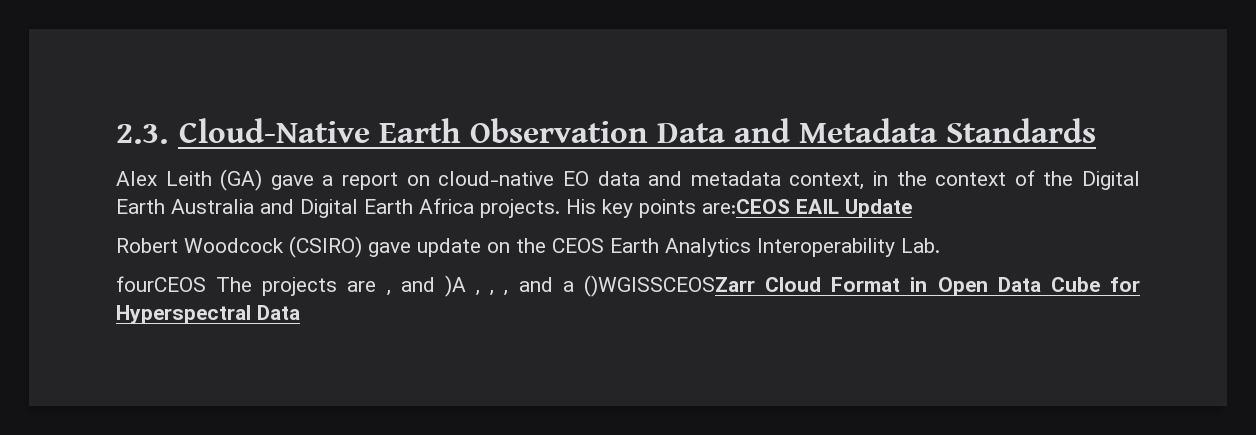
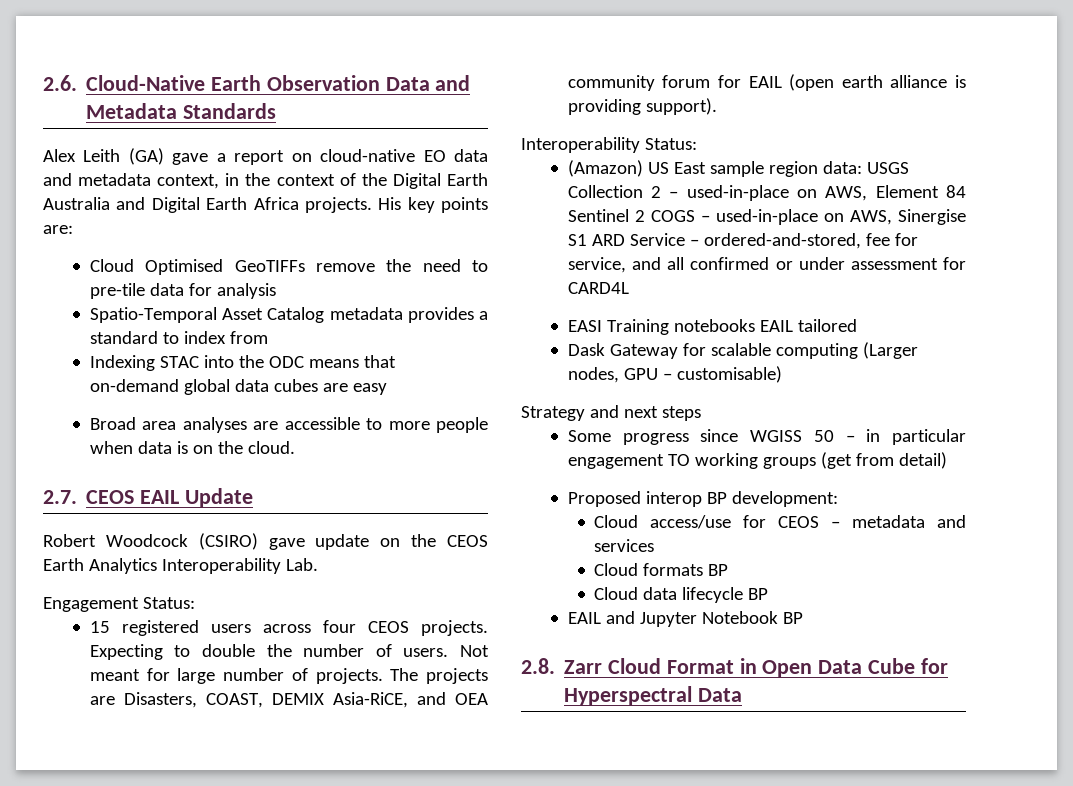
- 2.3. Cloud-Native Earth Observation Data and Metadata Standards
+ 2.6. Cloud-Native Earth Observation Data and Metadata Standards
- His key points are:CEOS EAIL Update
+ His key points are:
+ Cloud Optimised GeoTIFFs remove the need to pre-tile data for analysis
+ Spatio-Temporal Asset Catalog metadata provides a standard to index from
+ Indexing STAC into the ODC means that on-demand global data cubes are easy
+ Broad area analyses are accessible to more people when data is on the cloud.
+ 2.7. CEOS EAIL Update
- fourCEOS The projects are , and )A , , , and a ()WGISSCEOSZarr Cloud Format in Open Data Cube for Hyperspectral Data
+ Engagement Status:
+ 15 registered users across four CEOS projects. Expecting to double the number of users. Not meant for large number of projects. The projects are Disasters, COAST, DEMIX Asia-RiCE, and OEA community forum for EAIL (open earth alliance is providing support).
+ Interoperability Status:
+ (Amazon) US East sample region data: USGS Collection 2 – used-in-place on AWS, Element 84 Sentinel 2 COGS – used-in-place on AWS, Sinergise S1 ARD Service – ordered-and-stored, fee for service, and all confirmed or under assessment for CARD4L
+ EASI Training notebooks EAIL tailored
+ Dask Gateway for scalable computing (Larger nodes, GPU – customisable)
+ Strategy and next steps
+ Some progress since WGISS 50 – in particular engagement TO working groups (get from detail)
+ Proposed interop BP development:
+ Cloud access/use for CEOS – metadata and services
+ Cloud formats BP
+ Cloud data lifecycle BP
+ EAIL and Jupyter Notebook BP
+ 2.8. Zarr Cloud Format in Open Data Cube for Hyperspectral Data

